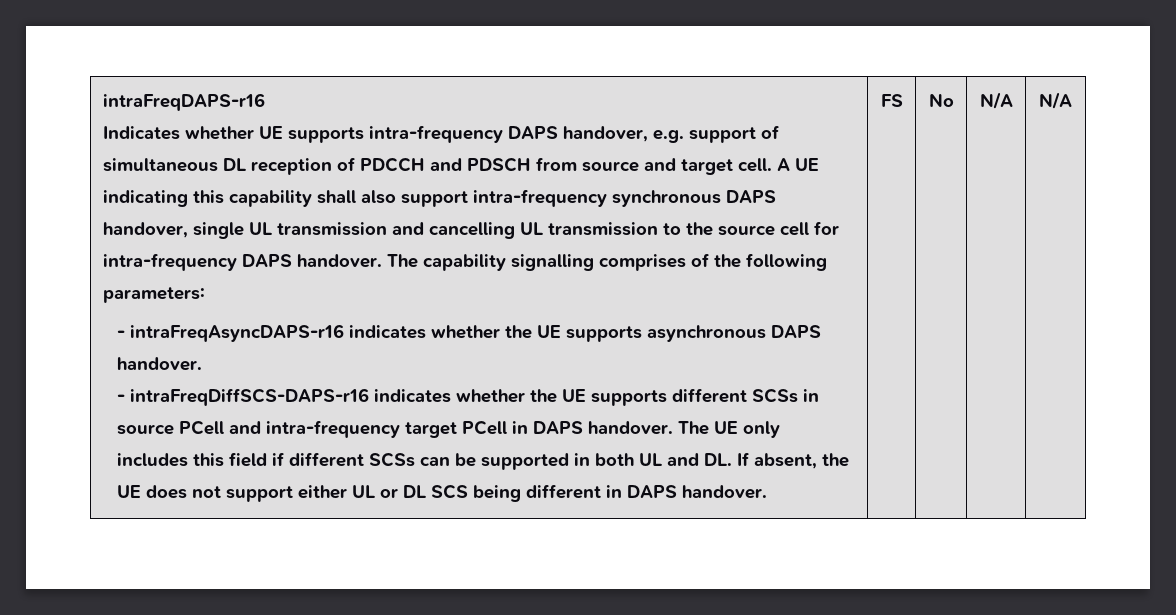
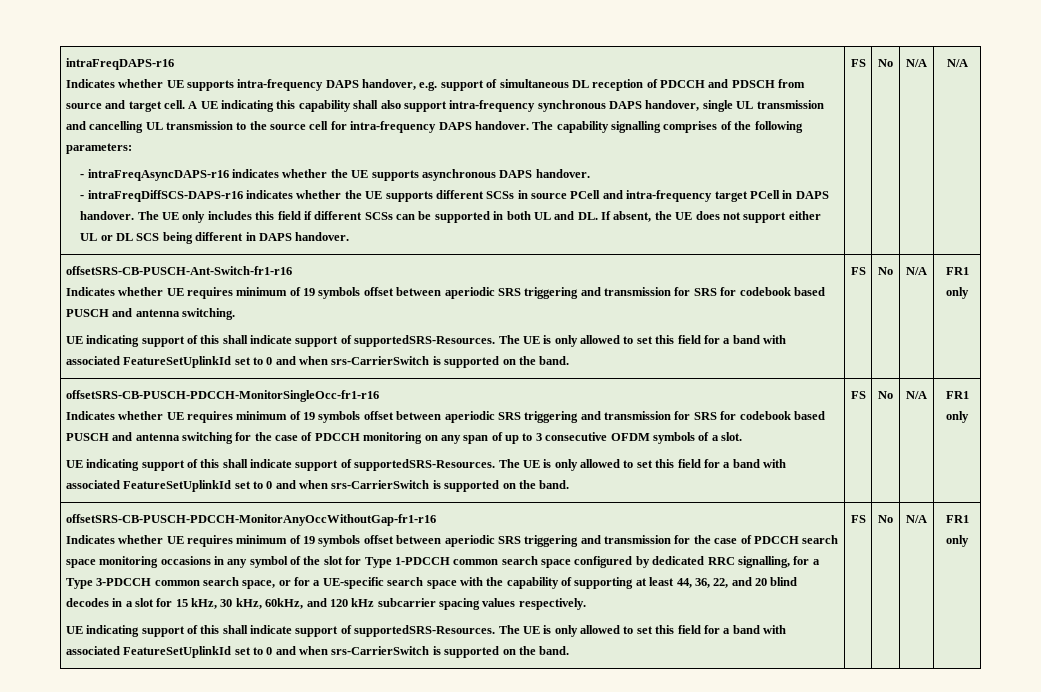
+ offsetSRS-CB-PUSCH-Ant-Switch-fr1-r16
+ Indicates whether UE requires minimum of 19 symbols offset between aperiodic SRS triggering and transmission for SRS for codebook based PUSCH and antenna switching.
+ UE indicating support of this shall indicate support of supportedSRS-Resources. The UE is only allowed to set this field for a band with associated FeatureSetUplinkId set to 0 and when srs-CarrierSwitch is supported on the band. | FS | No | N/A | FR1 only
+ offsetSRS-CB-PUSCH-PDCCH-MonitorSingleOcc-fr1-r16
+ Indicates whether UE requires minimum of 19 symbols offset between aperiodic SRS triggering and transmission for SRS for codebook based PUSCH and antenna switching for the case of PDCCH monitoring on any span of up to 3 consecutive OFDM symbols of a slot.
+ UE indicating support of this shall indicate support of supportedSRS-Resources. The UE is only allowed to set this field for a band with associated FeatureSetUplinkId set to 0 and when srs-CarrierSwitch is supported on the band. | FS | No | N/A | FR1 only
+ offsetSRS-CB-PUSCH-PDCCH-MonitorAnyOccWithoutGap-fr1-r16
+ Indicates whether UE requires minimum of 19 symbols offset between aperiodic SRS triggering and transmission for the case of PDCCH search space monitoring occasions in any symbol of the slot for Type 1-PDCCH common search space configured by dedicated RRC signalling, for a Type 3-PDCCH common search space, or for a UE-specific search space with the capability of supporting at least 44, 36, 22, and 20 blind decodes in a slot for 15 kHz, 30 kHz, 60kHz, and 120 kHz subcarrier spacing values respectively.
+ UE indicating support of this shall indicate support of supportedSRS-Resources. The UE is only allowed to set this field for a band with associated FeatureSetUplinkId set to 0 and when srs-CarrierSwitch is supported on the band. | FS | No | N/A | FR1 only

